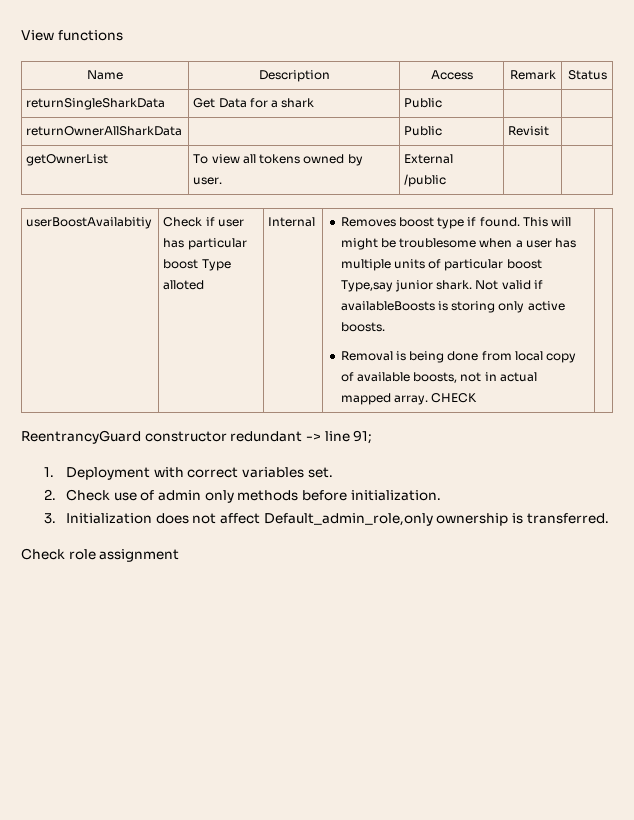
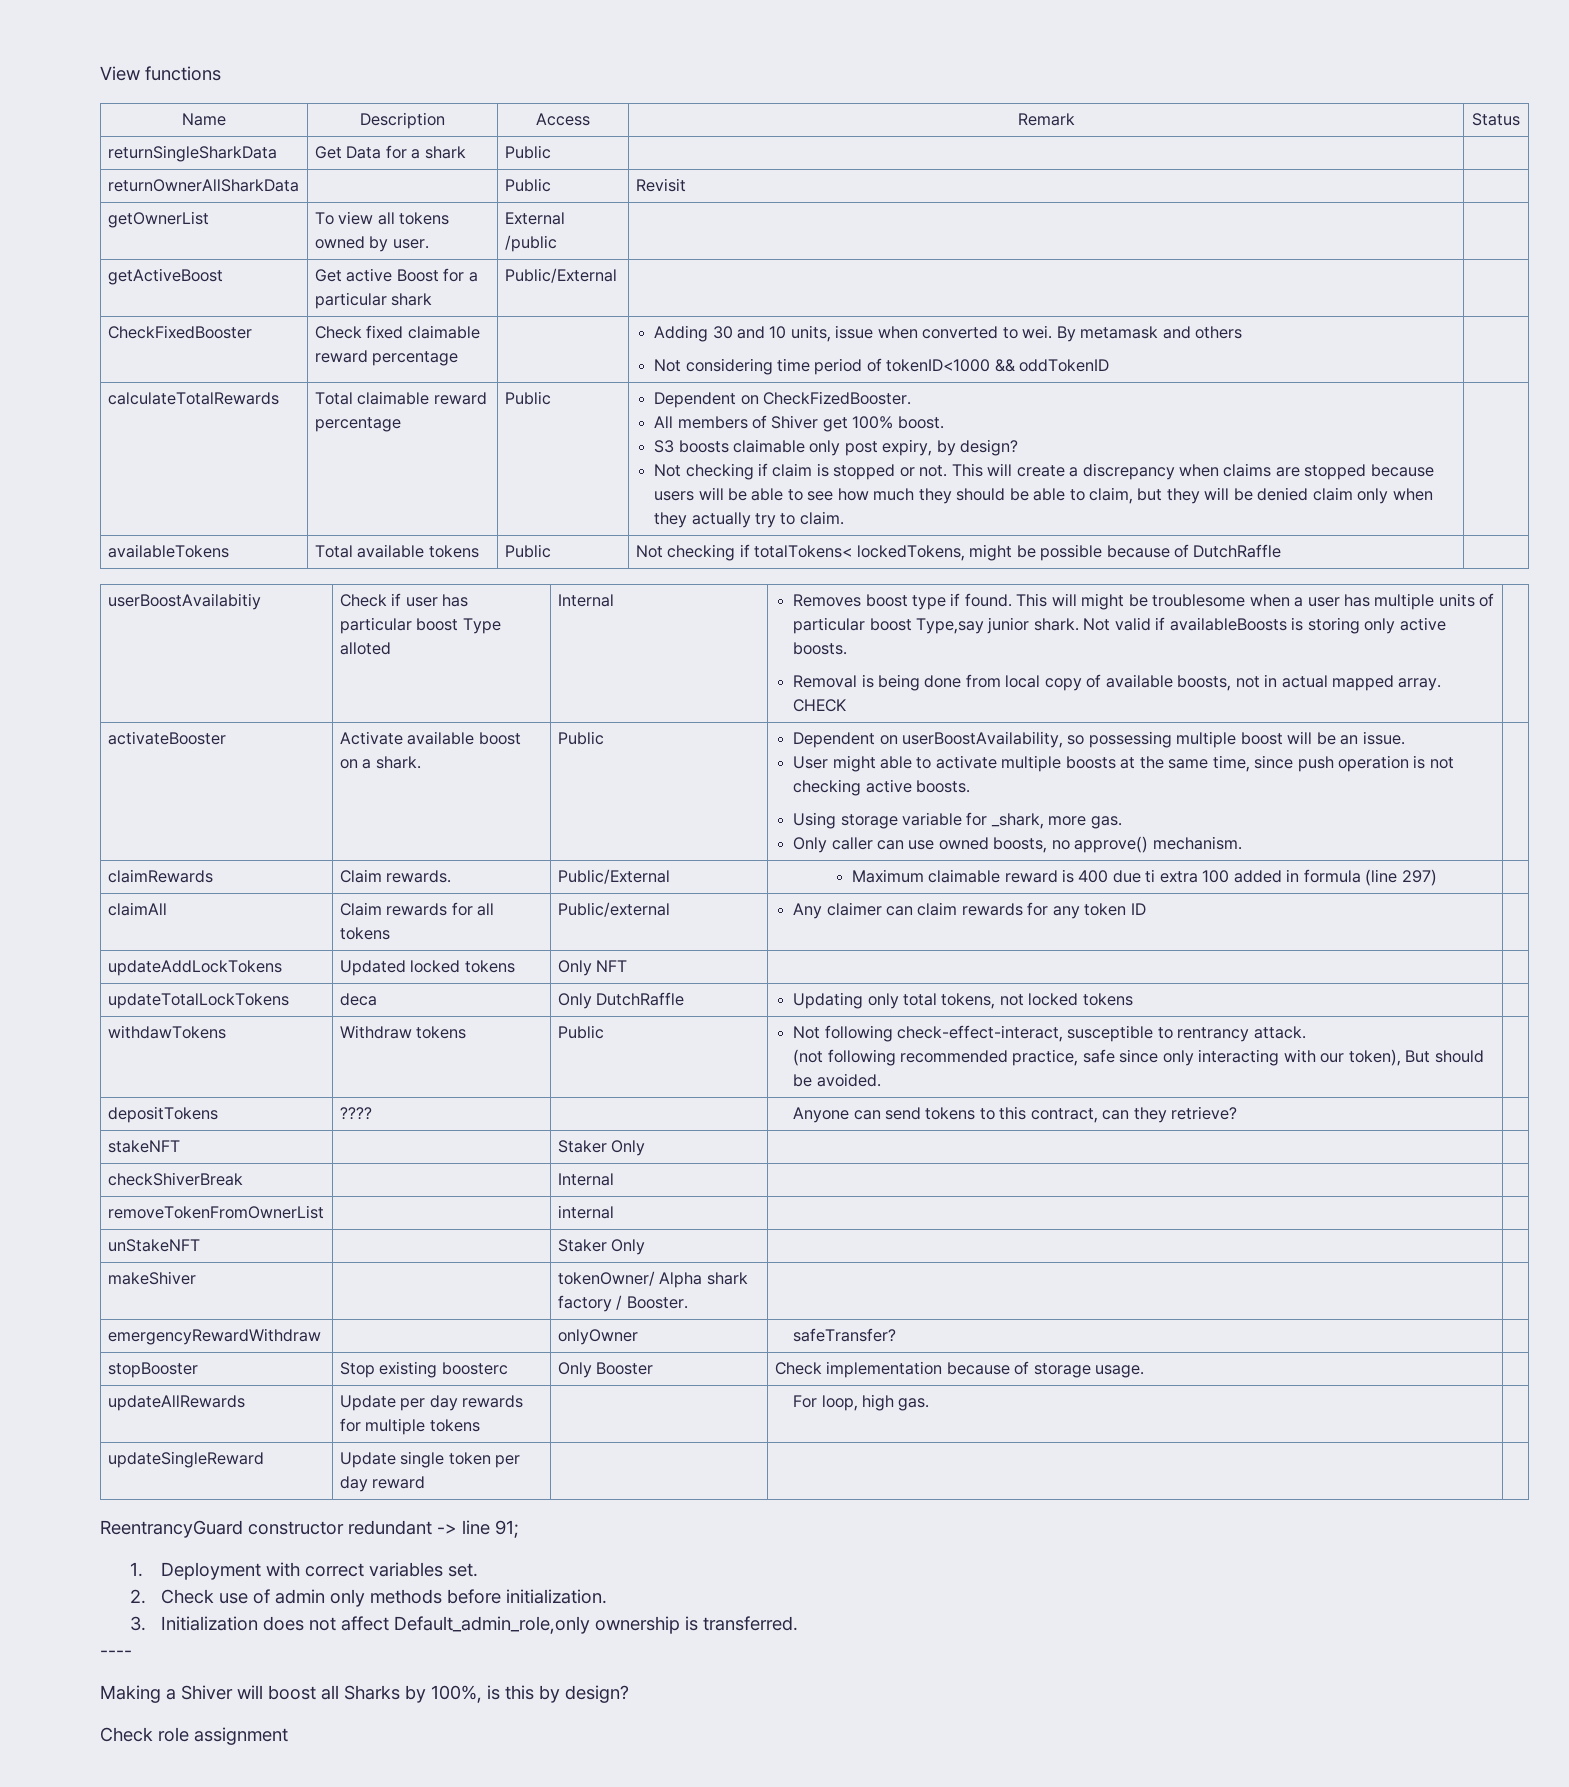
+ getActiveBoost | Get active Boost for a particular shark | Public/External | |
+ CheckFixedBooster | Check fixed claimable reward percentage | | Adding 30 and 10 units, issue when converted to wei. By metamask and others
+ Not considering time period of tokenID<1000 && oddTokenID |
+ calculateTotalRewards | Total claimable reward percentage | Public | Dependent on CheckFizedBooster.
+ All members of Shiver get 100% boost.
+ S3 boosts claimable only post expiry, by design?
+ Not checking if claim is stopped or not. This will create a discrepancy when claims are stopped because users will be able to see how much they should be able to claim, but they will be denied claim only when they actually try to claim. |
+ availableTokens | Total available tokens | Public | Not checking if totalTokens< lockedTokens, might be possible because of DutchRaffle |
+ activateBooster | Activate available boost on a shark. | Public | Dependent on userBoostAvailability, so possessing multiple boost will be an issue.
+ User might able to activate multiple boosts at the same time, since push operation is not checking active boosts.
+ Using storage variable for _shark, more gas.
+ Only caller can use owned boosts, no approve() mechanism. |
+ claimRewards | Claim rewards. | Public/External | Maximum claimable reward is 400 due ti extra 100 added in formula (line 297) |
+ claimAll | Claim rewards for all tokens | Public/external | Any claimer can claim rewards for any token ID |
+ updateAddLockTokens | Updated locked tokens | Only NFT | |
+ updateTotalLockTokens | deca | Only DutchRaffle | Updating only total tokens, not locked tokens |
+ withdawTokens | Withdraw tokens | Public | Not following check-effect-interact, susceptible to rentrancy attack.
+ (not following recommended practice, safe since only interacting with our token), But should be avoided. |
+ depositTokens | ???? | | Anyone can send tokens to this contract, can they retrieve? |
+ stakeNFT | | Staker Only | |
+ checkShiverBreak | | Internal | |
+ removeTokenFromOwnerList | | internal | |
+ unStakeNFT | | Staker Only | |
+ makeShiver | | tokenOwner/ Alpha shark factory / Booster. | |
+ emergencyRewardWithdraw | | onlyOwner | safeTransfer? |
+ stopBooster | Stop existing boosterc | Only Booster | Check implementation because of storage usage. |
+ updateAllRewards | Update per day rewards for multiple tokens | | For loop, high gas. |
+ updateSingleReward | Update single token per day reward | | |
+ ----
+ Making a Shiver will boost all Sharks by 100%, is this by design?

